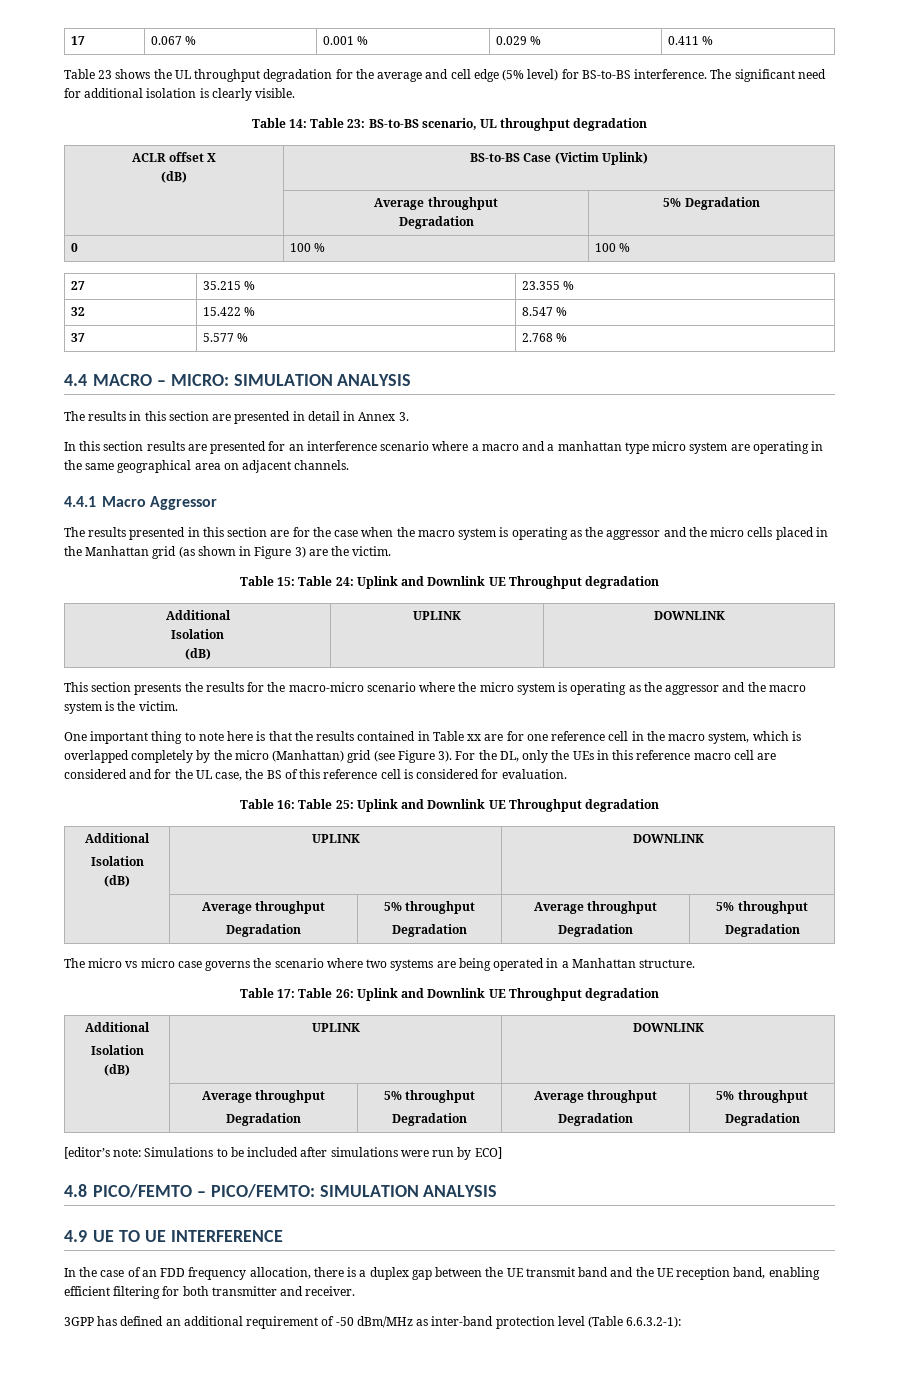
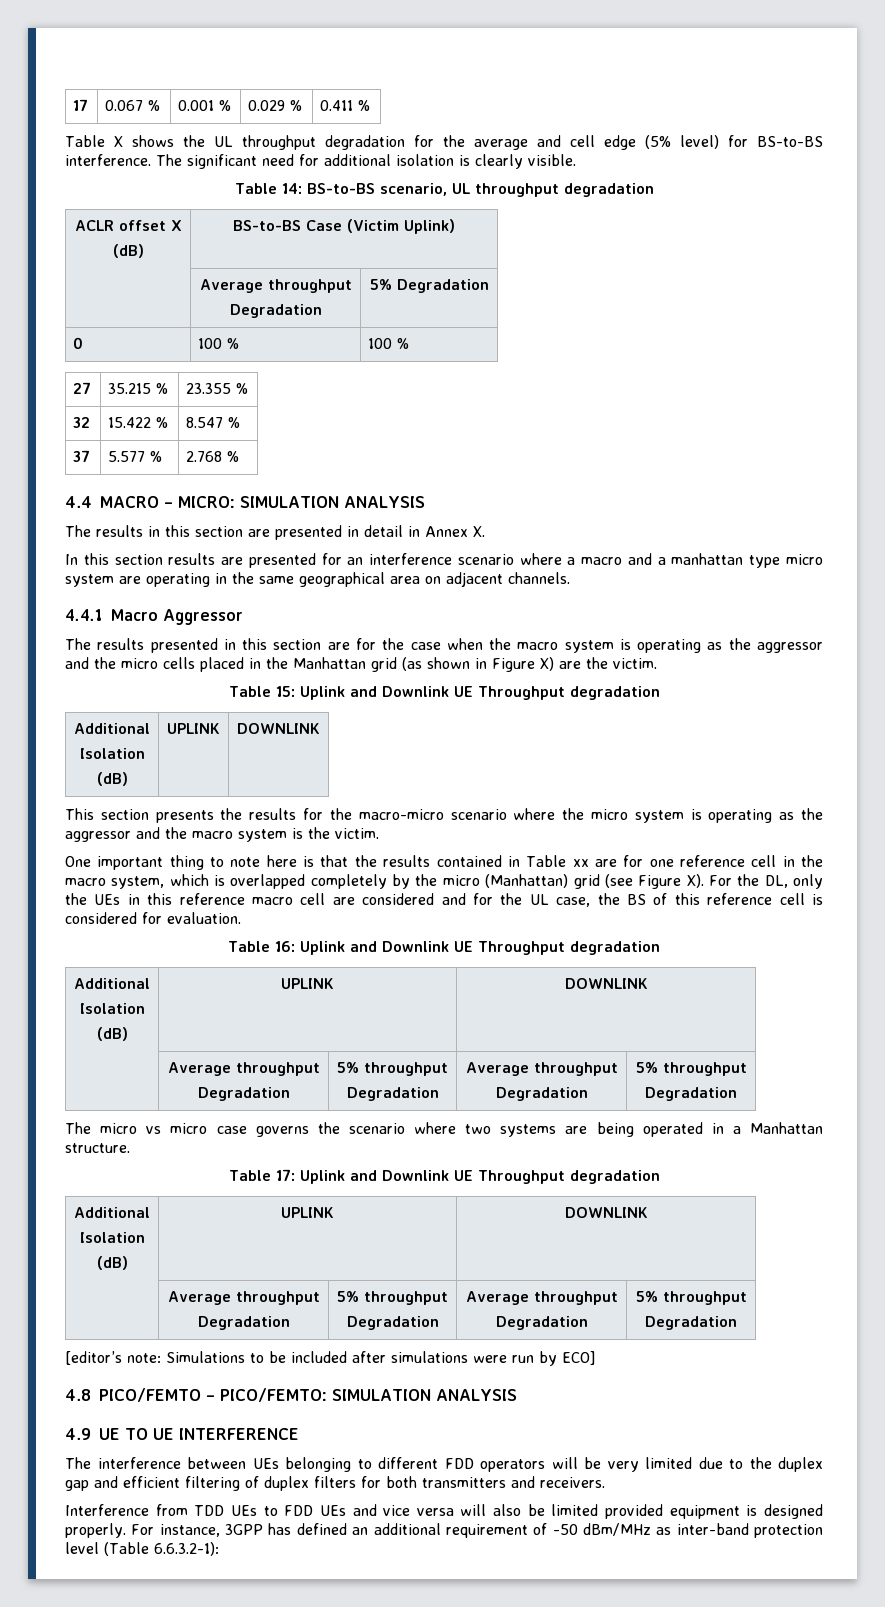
- Table 23 shows the UL throughput degradation for the average and cell edge (5% level) for BS-to-BS interference.
+ Table X shows the UL throughput degradation for the average and cell edge (5% level) for BS-to-BS interference.
- Table 14: Table 23: BS-to-BS scenario, UL throughput degradation
+ Table 14: BS-to-BS scenario, UL throughput degradation
- The results in this section are presented in detail in Annex 3.
+ The results in this section are presented in detail in Annex X.
- The results presented in this section are for the case when the macro system is operating as the aggressor and the micro cells placed in the Manhattan grid (as shown in Figure 3) are the victim.
+ The results presented in this section are for the case when the macro system is operating as the aggressor and the micro cells placed in the Manhattan grid (as shown in Figure X) are the victim.
- Table 15: Table 24: Uplink and Downlink UE Throughput degradation
+ Table 15: Uplink and Downlink UE Throughput degradation
- One important thing to note here is that the results contained in Table xx are for one reference cell in the macro system, which is overlapped completely by the micro (Manhattan) grid (see Figure 3). For the DL, only the UEs in this reference macro cell are considered and for the UL case, the BS of this reference cell is considered for evaluation.
+ One important thing to note here is that the results contained in Table xx are for one reference cell in the macro system, which is overlapped completely by the micro (Manhattan) grid (see Figure X). For the DL, only the UEs in this reference macro cell are considered and for the UL case, the BS of this reference cell is considered for evaluation.
- Table 16: Table 25: Uplink and Downlink UE Throughput degradation
+ Table 16: Uplink and Downlink UE Throughput degradation
- Table 17: Table 26: Uplink and Downlink UE Throughput degradation
+ Table 17: Uplink and Downlink UE Throughput degradation
- In the case of an FDD frequency allocation, there is a duplex gap between the UE transmit band and the UE reception band, enabling efficient filtering for both transmitter and receiver.
- 3GPP has defined an additional requirement of -50 dBm/MHz as inter-band protection level (Table 6.6.3.2-1):
+ The interference between UEs belonging to different FDD operators will be very limited due to the duplex gap and efficient filtering of duplex filters for both transmitters and receivers.
+ Interference from TDD UEs to FDD UEs and vice versa will also be limited provided equipment is designed properly. For instance, 3GPP has defined an additional requirement of -50 dBm/MHz as inter-band protection level (Table 6.6.3.2-1):

